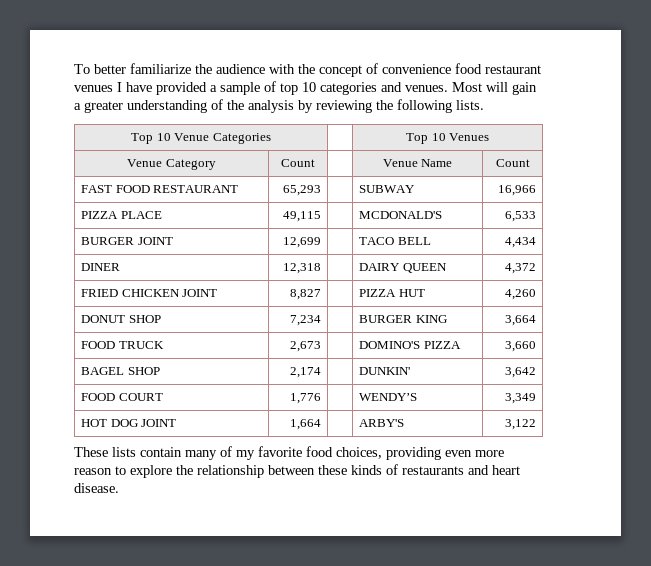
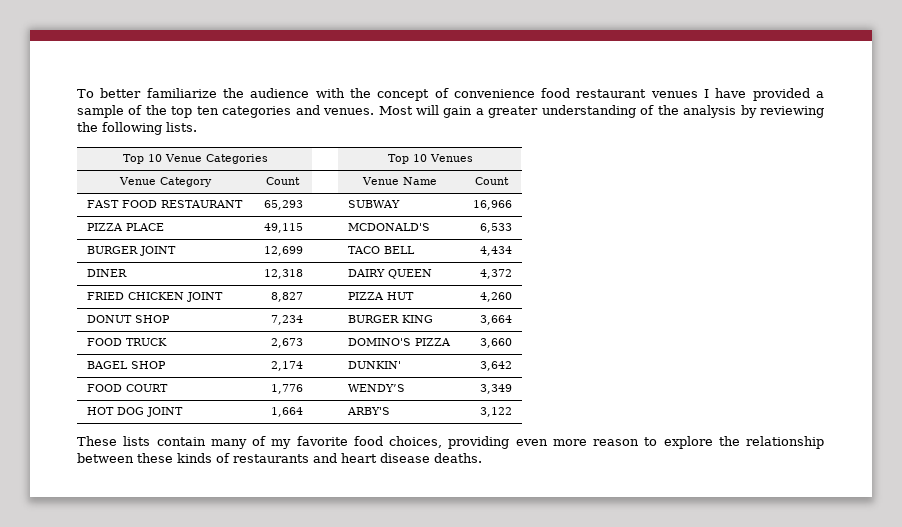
- To better familiarize the audience with the concept of convenience food restaurant venues I have provided a sample of top 10 categories and venues.
+ To better familiarize the audience with the concept of convenience food restaurant venues I have provided a sample of the top ten categories and venues.
- These lists contain many of my favorite food choices, providing even more reason to explore the relationship between these kinds of restaurants and heart disease.
+ These lists contain many of my favorite food choices, providing even more reason to explore the relationship between these kinds of restaurants and heart disease deaths.

